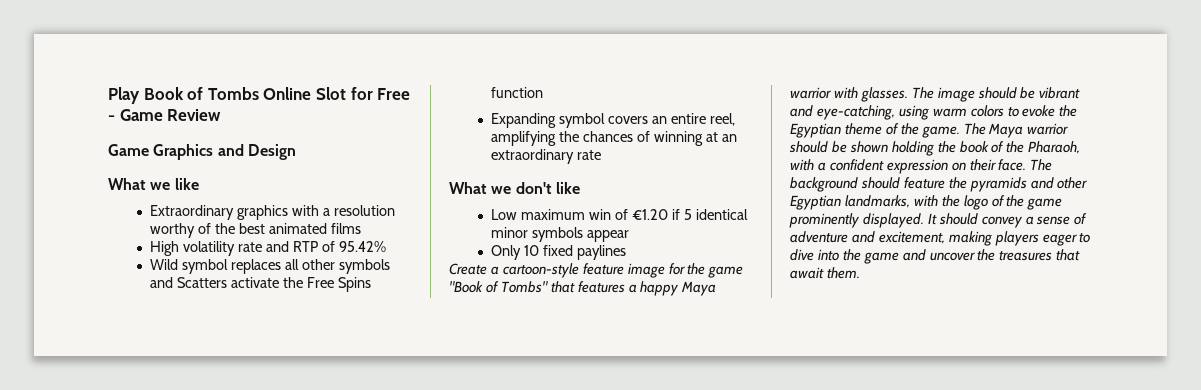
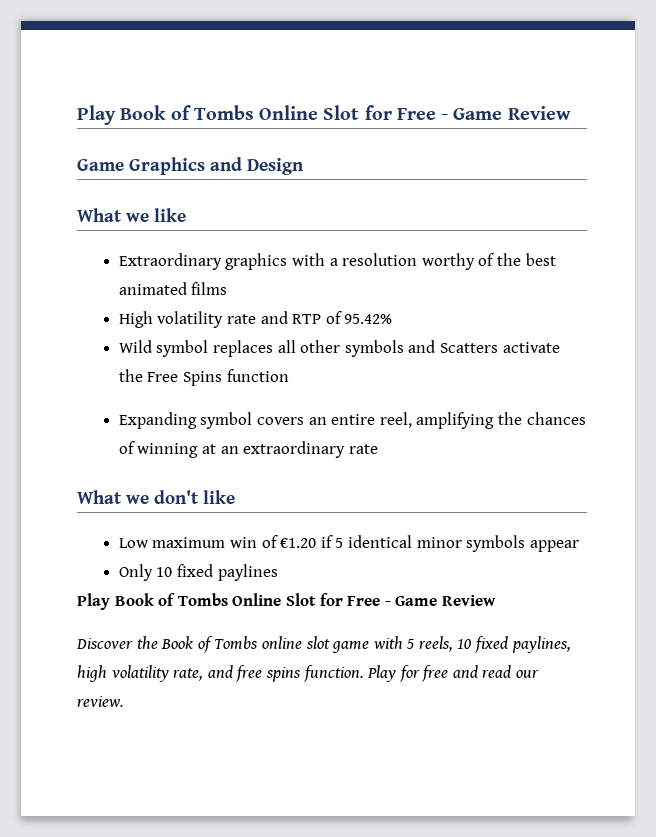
  Only 10 fixed paylines
- Create a cartoon-style feature image for the game "Book of Tombs" that features a happy Maya warrior with glasses. The image should be vibrant and eye-catching, using warm colors to evoke the Egyptian theme of the game. The Maya warrior should be shown holding the book of the Pharaoh, with a confident expression on their face. The background should feature the pyramids and other Egyptian landmarks, with the logo of the game prominently displayed. It should convey a sense of adventure and excitement, making players eager to dive into the game and uncover the treasures that await them.
+ Play Book of Tombs Online Slot for Free - Game Review
+ Discover the Book of Tombs online slot game with 5 reels, 10 fixed paylines, high volatility rate, and free spins function. Play for free and read our review.

